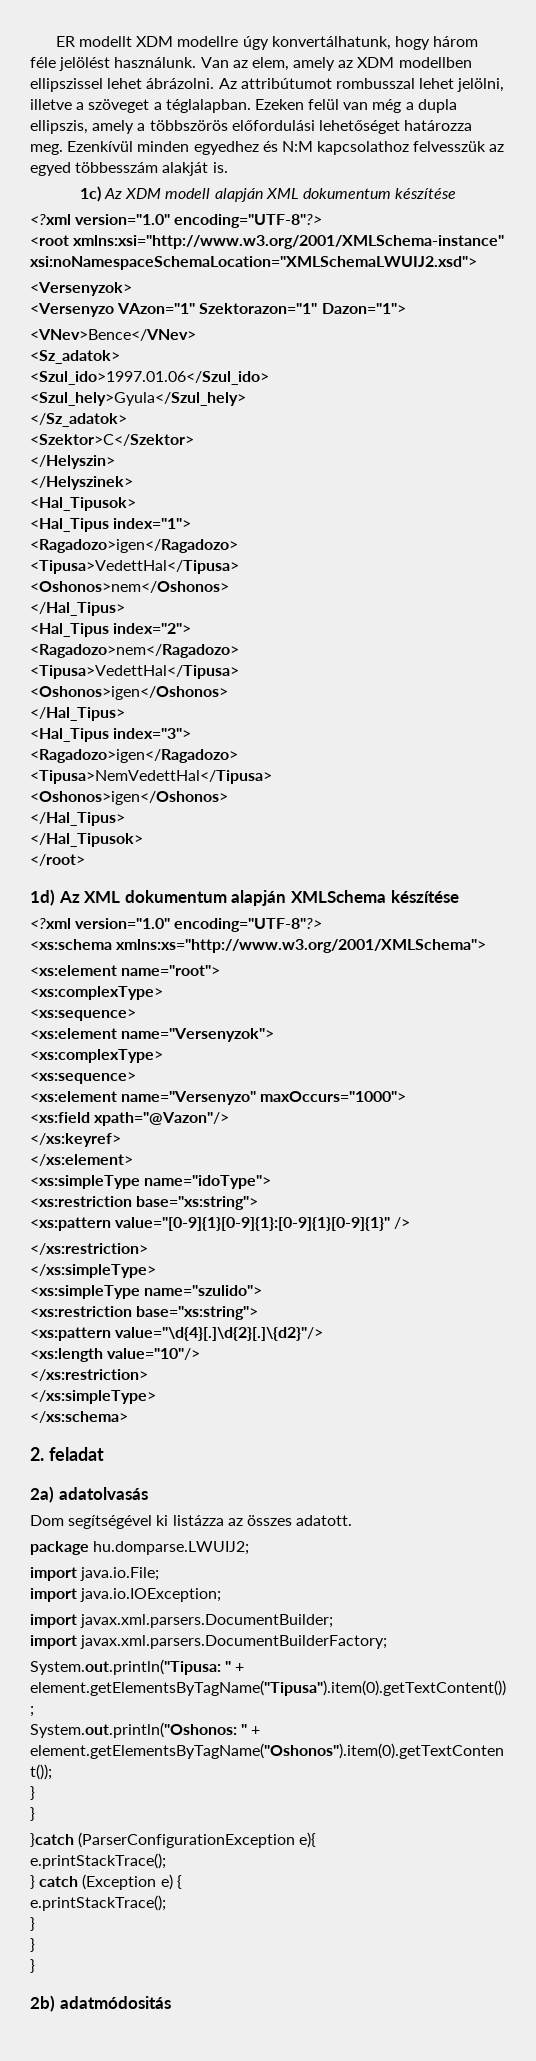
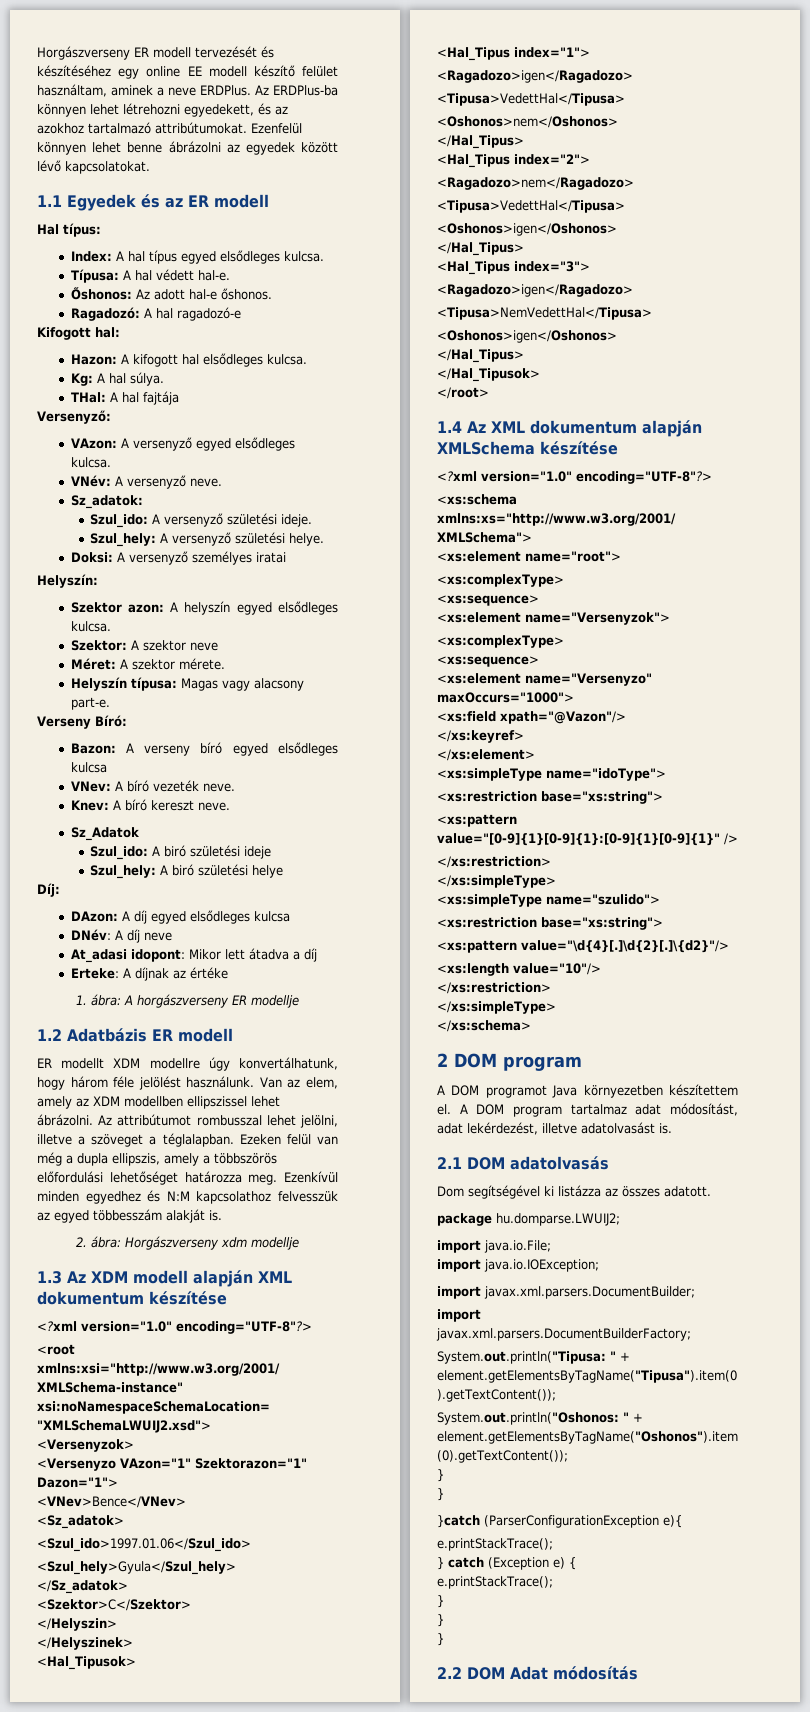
+ Horgászverseny ER modell tervezését és készítéséhez egy online EE modell készítő felület használtam, aminek a neve ERDPlus. Az ERDPlus-ba könnyen lehet létrehozni egyedekett, és az azokhoz tartalmazó attribútumokat. Ezenfelül könnyen lehet benne ábrázolni az egyedek között lévő kapcsolatokat.
+ 1.1 Egyedek és az ER modell
+ Hal típus:
+ Index: A hal típus egyed elsődleges kulcsa.
+ Típusa: A hal védett hal-e.
+ Őshonos: Az adott hal-e őshonos.
+ Ragadozó: A hal ragadozó-e
+ Kifogott hal:
+ Hazon: A kifogott hal elsődleges kulcsa.
+ Kg: A hal súlya.
+ THal: A hal fajtája
+ Versenyző:
+ VAzon: A versenyző egyed elsődleges kulcsa.
+ VNév: A versenyző neve.
+ Sz_adatok:
+ Szul_ido: A versenyző születési ideje.
+ Szul_hely: A versenyző születési helye.
+ Doksi: A versenyző személyes iratai
+ Helyszín:
+ Szektor azon: A helyszín egyed elsődleges kulcsa.
+ Szektor: A szektor neve
+ Méret: A szektor mérete.
+ Helyszín típusa: Magas vagy alacsony part-e.
+ Verseny Bíró:
+ Bazon: A verseny bíró egyed elsődleges kulcsa
+ VNev: A bíró vezeték neve.
+ Knev: A bíró kereszt neve.
+ Sz_Adatok
+ Szul_ido: A biró születési ideje
+ Szul_hely: A biró születési helye
+ Díj:
+ DAzon: A díj egyed elsődleges kulcsa
+ DNév: A díj neve
+ At_adasi idopont: Mikor lett átadva a díj
+ Erteke: A díjnak az értéke
+ 1. ábra: A horgászverseny ER modellje
+ 1.2 Adatbázis ER modell
- 1c) Az XDM modell alapján XML dokumentum készítése
+ 2. ábra: Horgászverseny xdm modellje
+ 1.3 Az XDM modell alapján XML dokumentum készítése
- 1d) Az XML dokumentum alapján XMLSchema készítése
+ 1.4 Az XML dokumentum alapján XMLSchema készítése
- 2. feladat
- 2a) adatolvasás
+ 2 DOM program
+ A DOM programot Java környezetben készítettem el. A DOM program tartalmaz adat módosítást, adat lekérdezést, illetve adatolvasást is.
+ 2.1 DOM adatolvasás
- 2b) adatmódositás
+ 2.2 DOM Adat módosítás

